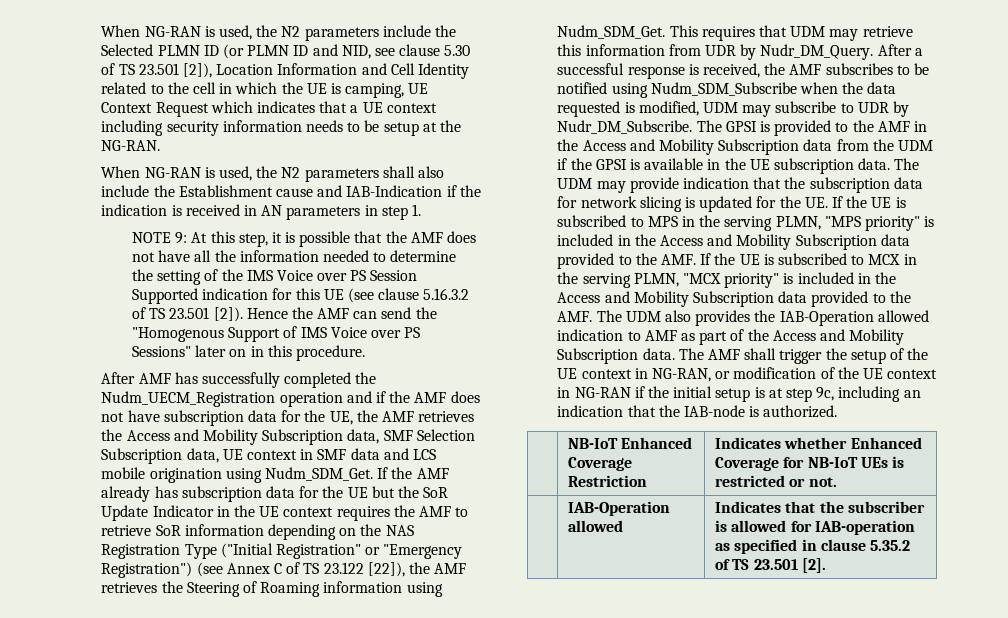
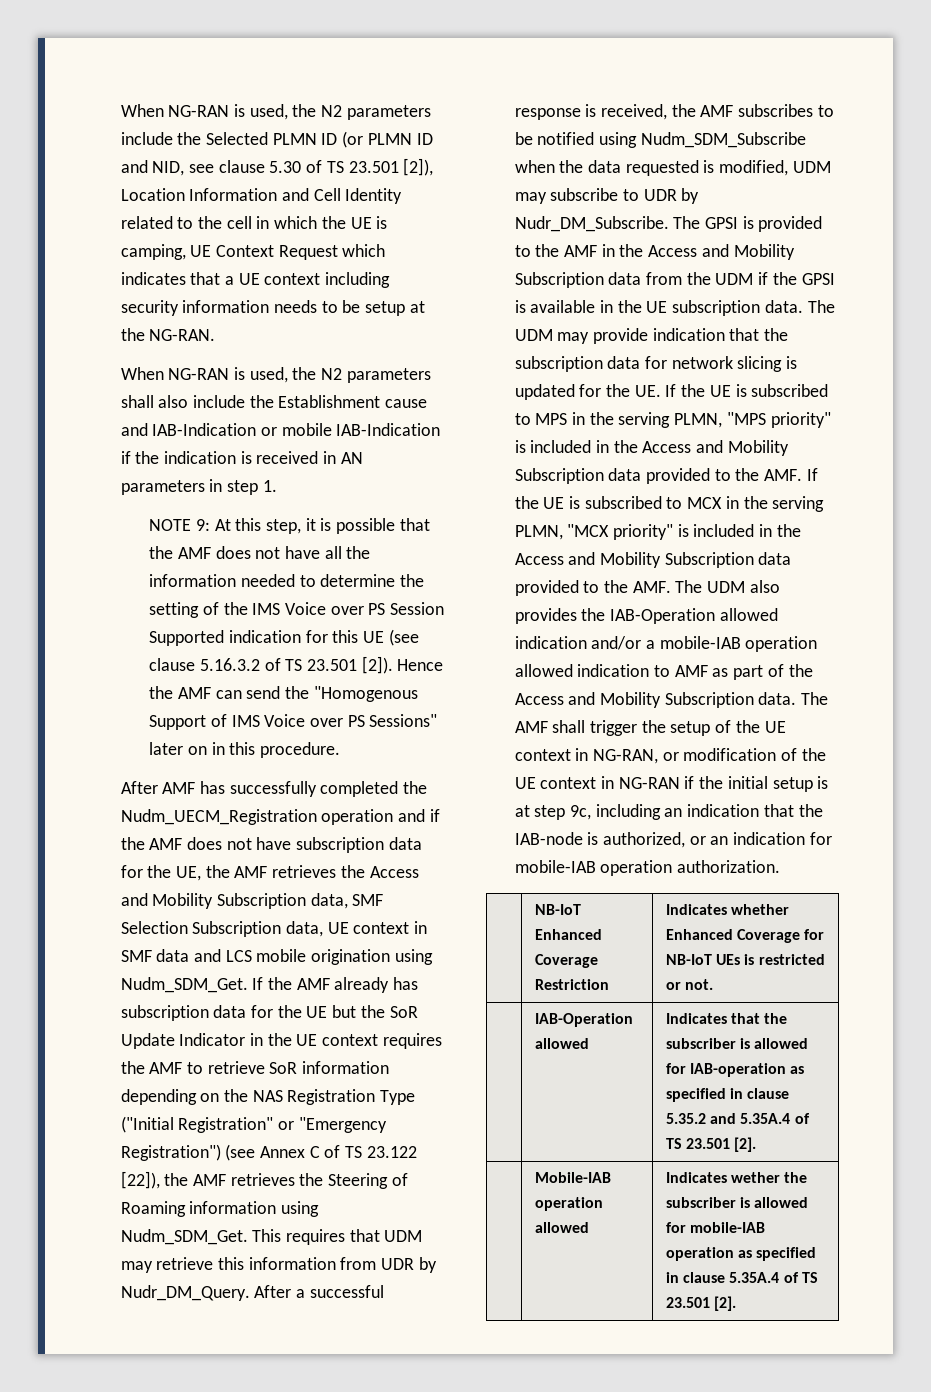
- When NG-RAN is used, the N2 parameters shall also include the Establishment cause and IAB-Indication if the indication is received in AN parameters in step 1.
+ When NG-RAN is used, the N2 parameters shall also include the Establishment cause and IAB-Indication or mobile IAB-Indication if the indication is received in AN parameters in step 1.
- The UDM may provide indication that the subscription data for network slicing is updated for the UE. If the UE is subscribed to MPS in the serving PLMN, "MPS priority" is included in the Access and Mobility Subscription data provided to the AMF. If the UE is subscribed to MCX in the serving PLMN, "MCX priority" is included in the Access and Mobility Subscription data provided to the AMF. The UDM also provides the IAB-Operation allowed indication to AMF as part of the Access and Mobility Subscription data.
+ The UDM may provide indication that the subscription data for network slicing is updated for the UE. If the UE is subscribed to MPS in the serving PLMN, "MPS priority" is included in the Access and Mobility Subscription data provided to the AMF. If the UE is subscribed to MCX in the serving PLMN, "MCX priority" is included in the Access and Mobility Subscription data provided to the AMF. The UDM also provides the IAB-Operation allowed indication and/or a mobile-IAB operation allowed indication to AMF as part of the Access and Mobility Subscription data.
- The AMF shall trigger the setup of the UE context in NG-RAN, or modification of the UE context in NG-RAN if the initial setup is at step 9c, including an indication that the IAB-node is authorized.
+ The AMF shall trigger the setup of the UE context in NG-RAN, or modification of the UE context in NG-RAN if the initial setup is at step 9c, including an indication that the IAB-node is authorized, or an indication for mobile-IAB operation authorization.
- | IAB-Operation allowed | Indicates that the subscriber is allowed for IAB-operation as specified in clause 5.35.2 of TS 23.501 [2].
+ | IAB-Operation allowed | Indicates that the subscriber is allowed for IAB-operation as specified in clause 5.35.2 and 5.35A.4 of TS 23.501 [2].
+ | Mobile-IAB operation allowed | Indicates wether the subscriber is allowed for mobile-IAB operation as specified in clause 5.35A.4 of TS 23.501 [2].

